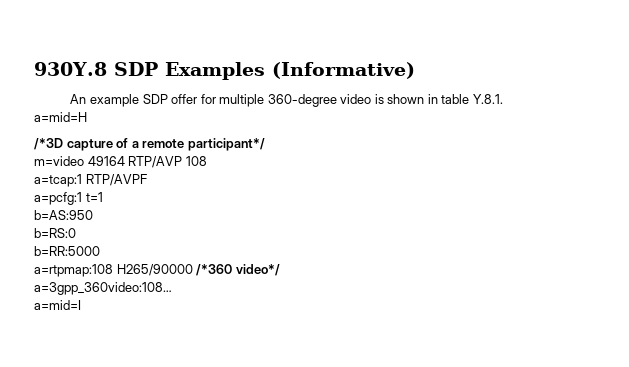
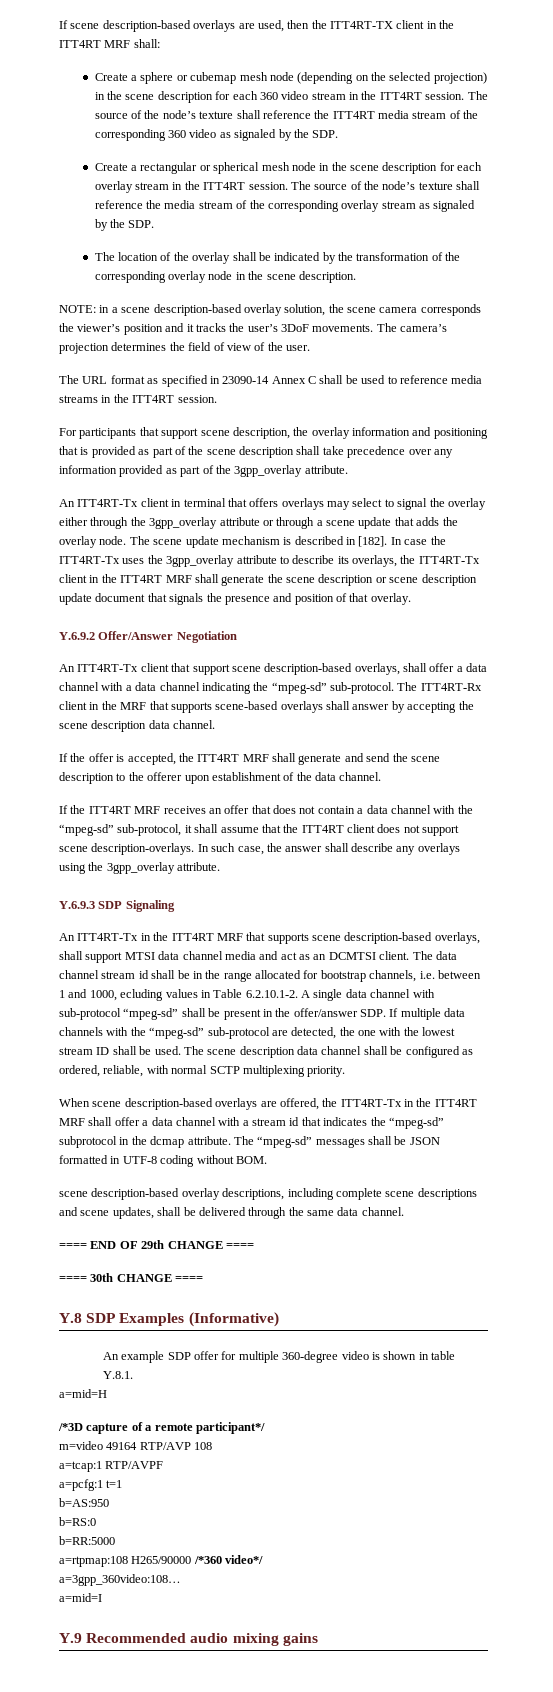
- 930Y.8 SDP Examples (Informative)
+ If scene description-based overlays are used, then the ITT4RT-TX client in the ITT4RT MRF shall:
+ Create a sphere or cubemap mesh node (depending on the selected projection) in the scene description for each 360 video stream in the ITT4RT session. The source of the node’s texture shall reference the ITT4RT media stream of the corresponding 360 video as signaled by the SDP.
+ Create a rectangular or spherical mesh node in the scene description for each overlay stream in the ITT4RT session. The source of the node’s texture shall reference the media stream of the corresponding overlay stream as signaled by the SDP.
+ The location of the overlay shall be indicated by the transformation of the corresponding overlay node in the scene description.
+ NOTE: in a scene description-based overlay solution, the scene camera corresponds the viewer’s position and it tracks the user’s 3DoF movements. The camera’s projection determines the field of view of the user.
+ The URL format as specified in 23090-14 Annex C shall be used to reference media streams in the ITT4RT session.
+ For participants that support scene description, the overlay information and positioning that is provided as part of the scene description shall take precedence over any information provided as part of the 3gpp_overlay attribute.
+ An ITT4RT-Tx client in terminal that offers overlays may select to signal the overlay either through the 3gpp_overlay attribute or through a scene update that adds the overlay node. The scene update mechanism is described in [182]. In case the ITT4RT-Tx uses the 3gpp_overlay attribute to describe its overlays, the ITT4RT-Tx client in the ITT4RT MRF shall generate the scene description or scene description update document that signals the presence and position of that overlay.
+ Y.6.9.2 Offer/Answer Negotiation
+ An ITT4RT-Tx client that support scene description-based overlays, shall offer a data channel with a data channel indicating the “mpeg-sd” sub-protocol. The ITT4RT-Rx client in the MRF that supports scene-based overlays shall answer by accepting the scene description data channel.
+ If the offer is accepted, the ITT4RT MRF shall generate and send the scene description to the offerer upon establishment of the data channel.
+ If the ITT4RT MRF receives an offer that does not contain a data channel with the “mpeg-sd” sub-protocol, it shall assume that the ITT4RT client does not support scene description-overlays. In such case, the answer shall describe any overlays using the 3gpp_overlay attribute.
+ Y.6.9.3 SDP Signaling
+ An ITT4RT-Tx in the ITT4RT MRF that supports scene description-based overlays, shall support MTSI data channel media and act as an DCMTSI client. The data channel stream id shall be in the range allocated for bootstrap channels, i.e. between 1 and 1000, ecluding values in Table 6.2.10.1-2. A single data channel with sub-protocol “mpeg-sd” shall be present in the offer/answer SDP. If multiple data channels with the “mpeg-sd” sub-protocol are detected, the one with the lowest stream ID shall be used. The scene description data channel shall be configured as ordered, reliable, with normal SCTP multiplexing priority.
+ When scene description-based overlays are offered, the ITT4RT-Tx in the ITT4RT MRF shall offer a data channel with a stream id that indicates the “mpeg-sd” subprotocol in the dcmap attribute. The “mpeg-sd” messages shall be JSON formatted in UTF-8 coding without BOM.
+ scene description-based overlay descriptions, including complete scene descriptions and scene updates, shall be delivered through the same data channel.
+ ==== END OF 29th CHANGE ====
+ ==== 30th CHANGE ====
+ Y.8 SDP Examples (Informative)
+ Y.9 Recommended audio mixing gains

